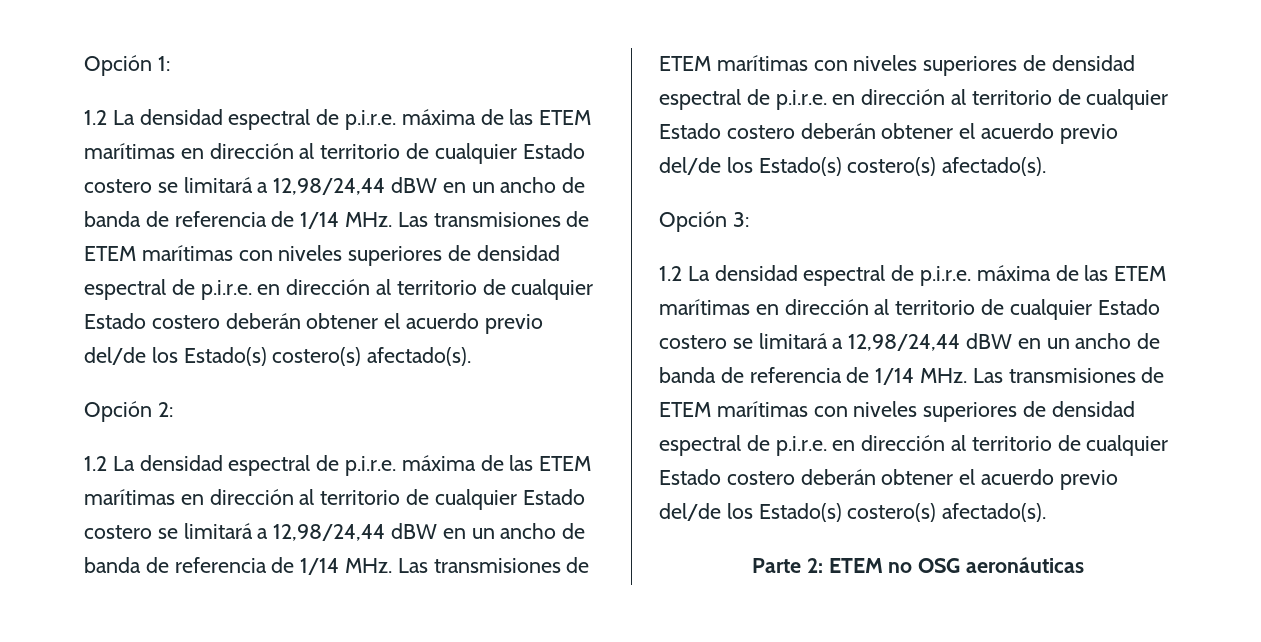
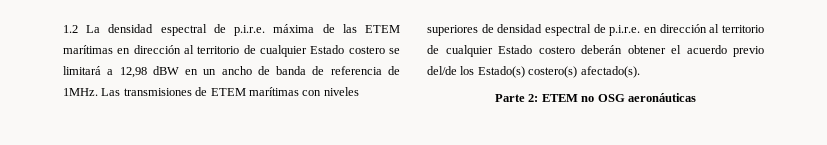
- Opción 1:
- 1.2 La densidad espectral de p.i.r.e. máxima de las ETEM marítimas en dirección al territorio de cualquier Estado costero se limitará a 12,98/24,44 dBW en un ancho de banda de referencia de 1/14 MHz. Las transmisiones de ETEM marítimas con niveles superiores de densidad espectral de p.i.r.e. en dirección al territorio de cualquier Estado costero deberán obtener el acuerdo previo del/de los Estado(s) costero(s) afectado(s).
- Opción 2:
- 1.2 La densidad espectral de p.i.r.e. máxima de las ETEM marítimas en dirección al territorio de cualquier Estado costero se limitará a 12,98/24,44 dBW en un ancho de banda de referencia de 1/14 MHz. Las transmisiones de ETEM marítimas con niveles superiores de densidad espectral de p.i.r.e. en dirección al territorio de cualquier Estado costero deberán obtener el acuerdo previo del/de los Estado(s) costero(s) afectado(s).
- Opción 3:
- 1.2 La densidad espectral de p.i.r.e. máxima de las ETEM marítimas en dirección al territorio de cualquier Estado costero se limitará a 12,98/24,44 dBW en un ancho de banda de referencia de 1/14 MHz. Las transmisiones de ETEM marítimas con niveles superiores de densidad espectral de p.i.r.e. en dirección al territorio de cualquier Estado costero deberán obtener el acuerdo previo del/de los Estado(s) costero(s) afectado(s).
+ 1.2 La densidad espectral de p.i.r.e. máxima de las ETEM marítimas en dirección al territorio de cualquier Estado costero se limitará a 12,98 dBW en un ancho de banda de referencia de 1MHz. Las transmisiones de ETEM marítimas con niveles superiores de densidad espectral de p.i.r.e. en dirección al territorio de cualquier Estado costero deberán obtener el acuerdo previo del/de los Estado(s) costero(s) afectado(s).

